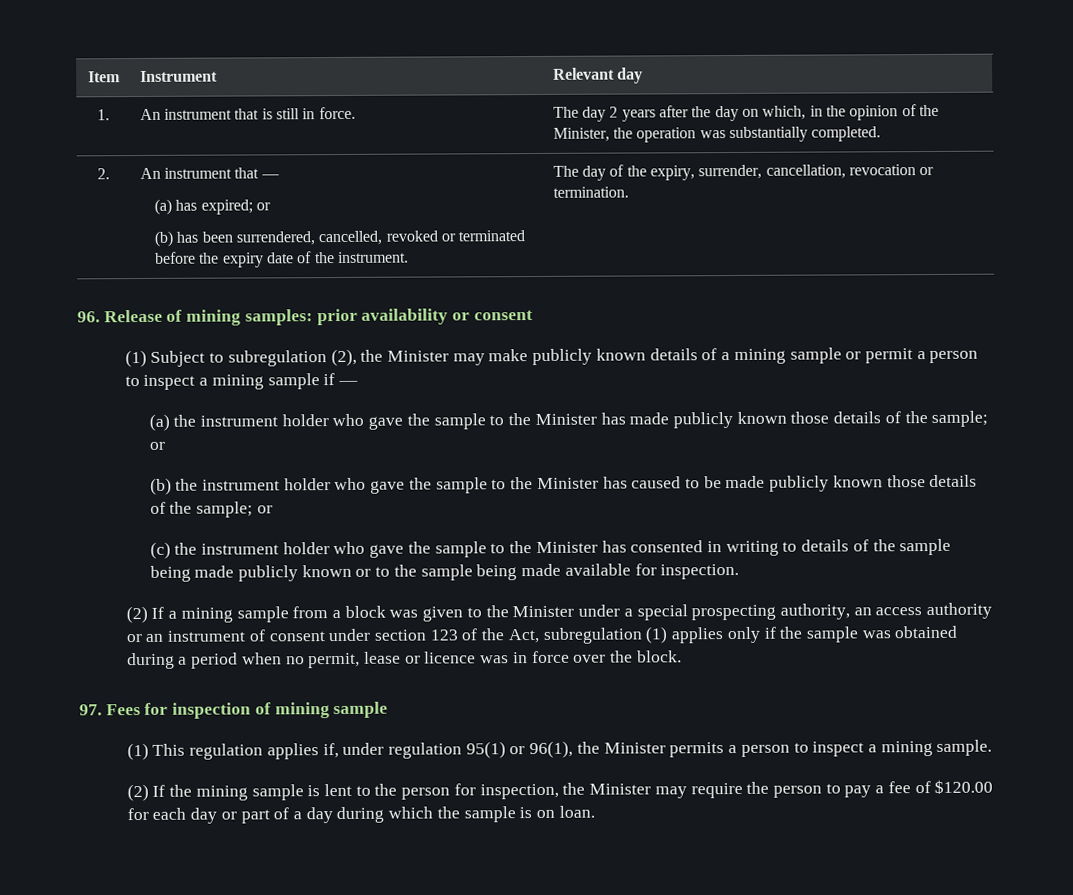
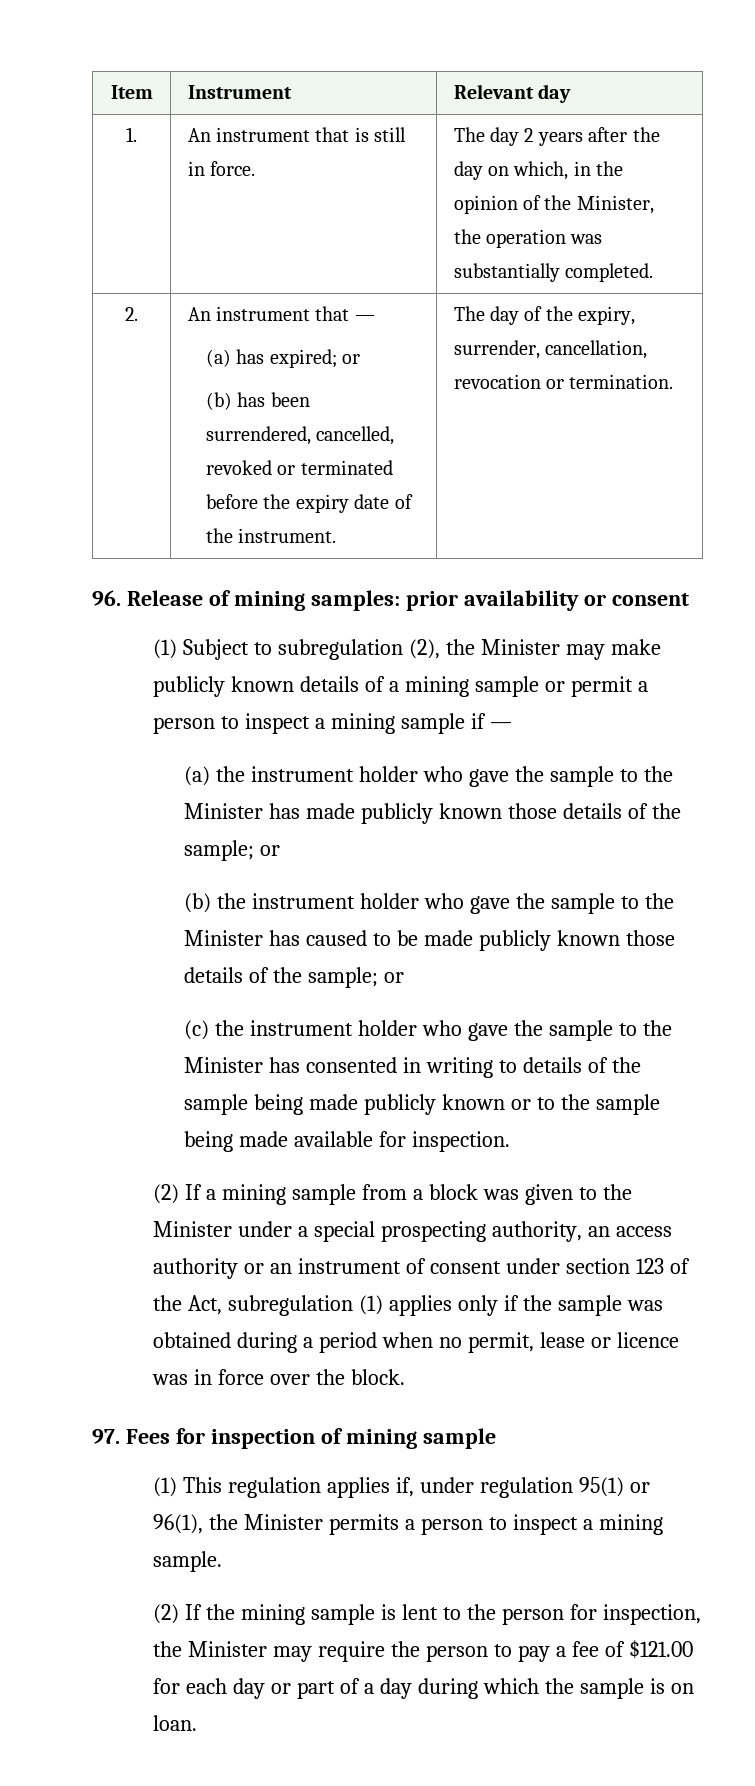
- (2) If the mining sample is lent to the person for inspection, the Minister may require the person to pay a fee of $120.00 for each day or part of a day during which the sample is on loan.
+ (2) If the mining sample is lent to the person for inspection, the Minister may require the person to pay a fee of $121.00 for each day or part of a day during which the sample is on loan.

